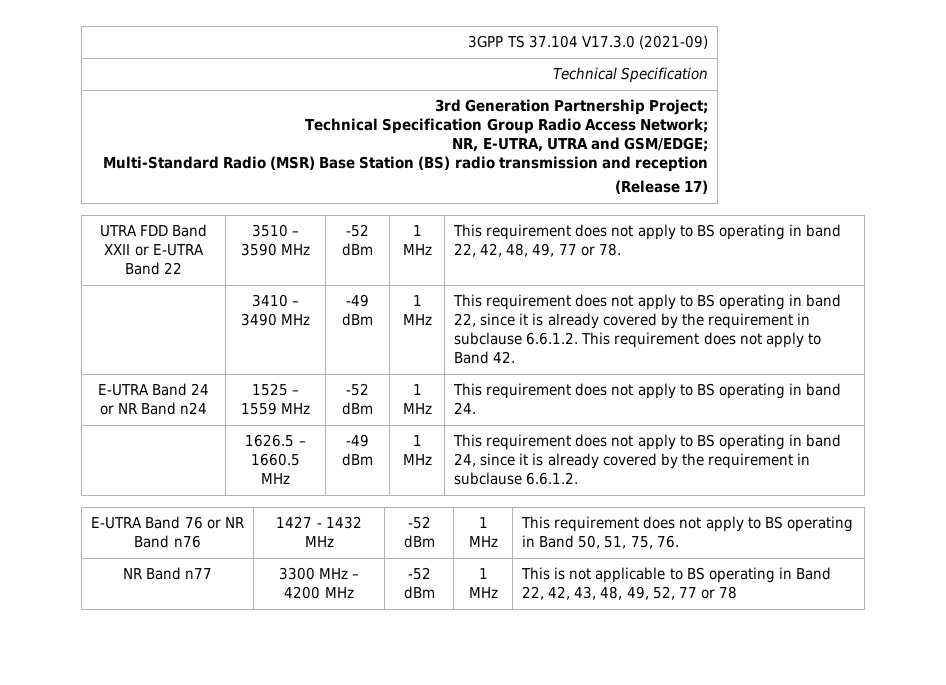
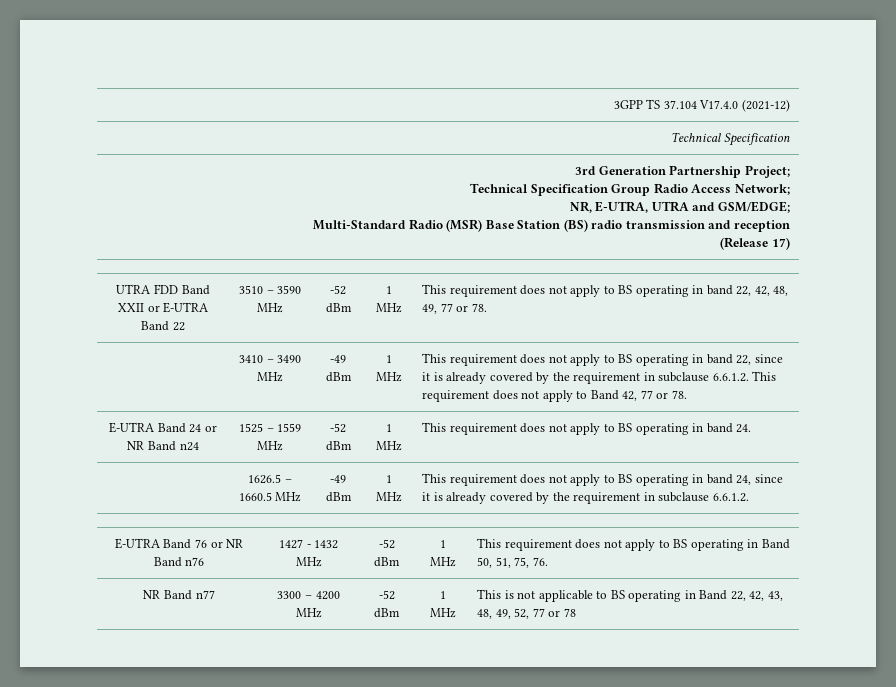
- 3GPP TS 37.104 V17.3.0 (2021-09)
+ 3GPP TS 37.104 V17.4.0 (2021-12)
- This requirement does not apply to BS operating in band 22, since it is already covered by the requirement in subclause 6.6.1.2. This requirement does not apply to Band 42.
+ This requirement does not apply to BS operating in band 22, since it is already covered by the requirement in subclause 6.6.1.2. This requirement does not apply to Band 42, 77 or 78.
- NR Band n77 | 3300 MHz – 4200 MHz | -52 dBm | 1 MHz | This is not applicable to BS operating in Band 22, 42, 43, 48, 49, 52, 77 or 78
+ NR Band n77 | 3300 – 4200 MHz | -52 dBm | 1 MHz | This is not applicable to BS operating in Band 22, 42, 43, 48, 49, 52, 77 or 78

